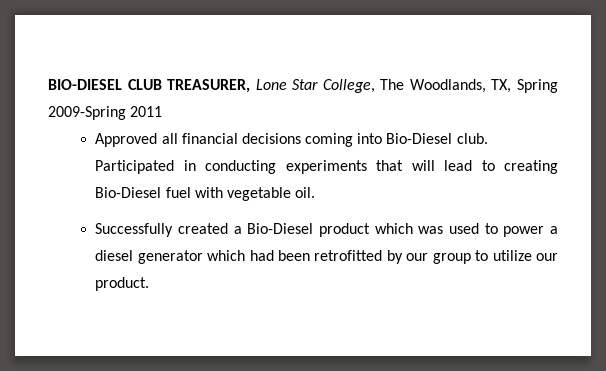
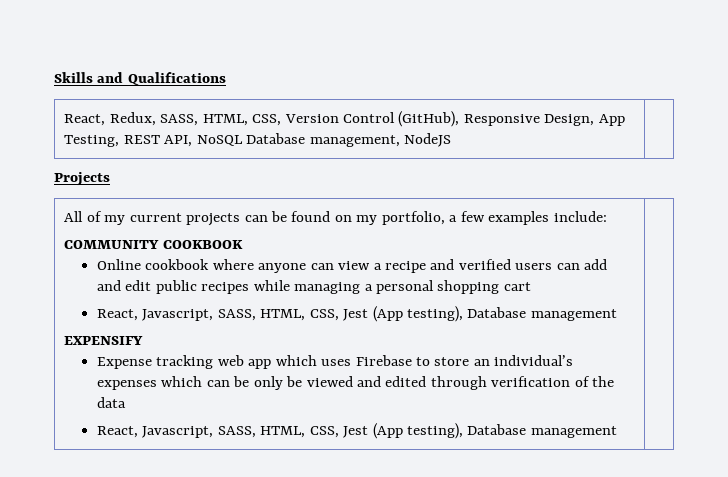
- BIO-DIESEL CLUB TREASURER, Lone Star College, The Woodlands, TX, Spring 2009-Spring 2011
- Approved all financial decisions coming into Bio-Diesel club. Participated in conducting experiments that will lead to creating Bio-Diesel fuel with vegetable oil.
- Successfully created a Bio-Diesel product which was used to power a diesel generator which had been retrofitted by our group to utilize our product.
+ Skills and Qualifications
+ React, Redux, SASS, HTML, CSS, Version Control (GitHub), Responsive Design, App Testing, REST API, NoSQL Database management, NodeJS |
+ Projects
+ All of my current projects can be found on my portfolio, a few examples include:
+ COMMUNITY COOKBOOK
+ Online cookbook where anyone can view a recipe and verified users can add and edit public recipes while managing a personal shopping cart
+ React, Javascript, SASS, HTML, CSS, Jest (App testing), Database management
+ EXPENSIFY
+ Expense tracking web app which uses Firebase to store an individual’s expenses which can be only be viewed and edited through verification of the data
+ React, Javascript, SASS, HTML, CSS, Jest (App testing), Database management

